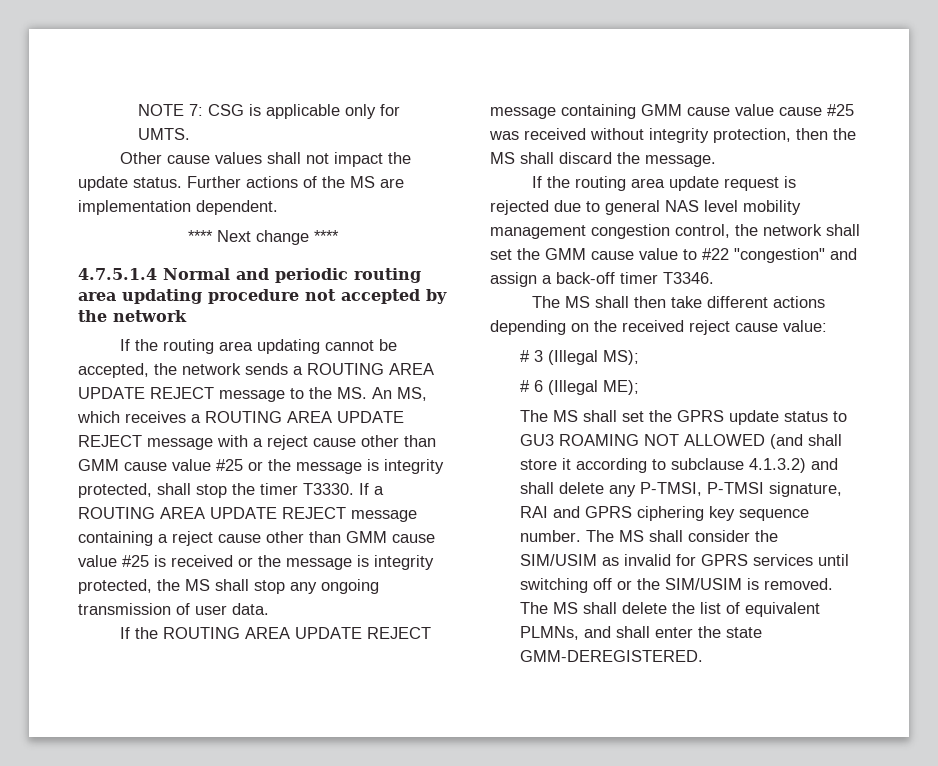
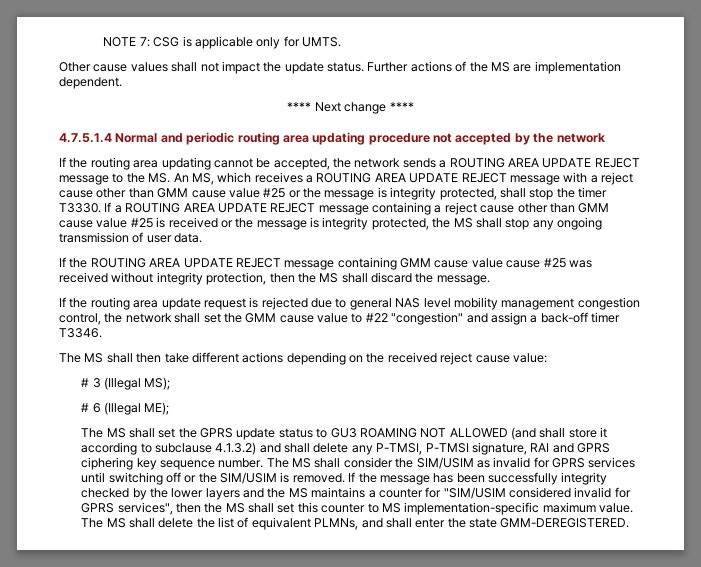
+ If the message has been successfully integrity checked by the lower layers and the MS maintains a counter for "SIM/USIM considered invalid for GPRS services", then the MS shall set this counter to MS implementation-specific maximum value.

